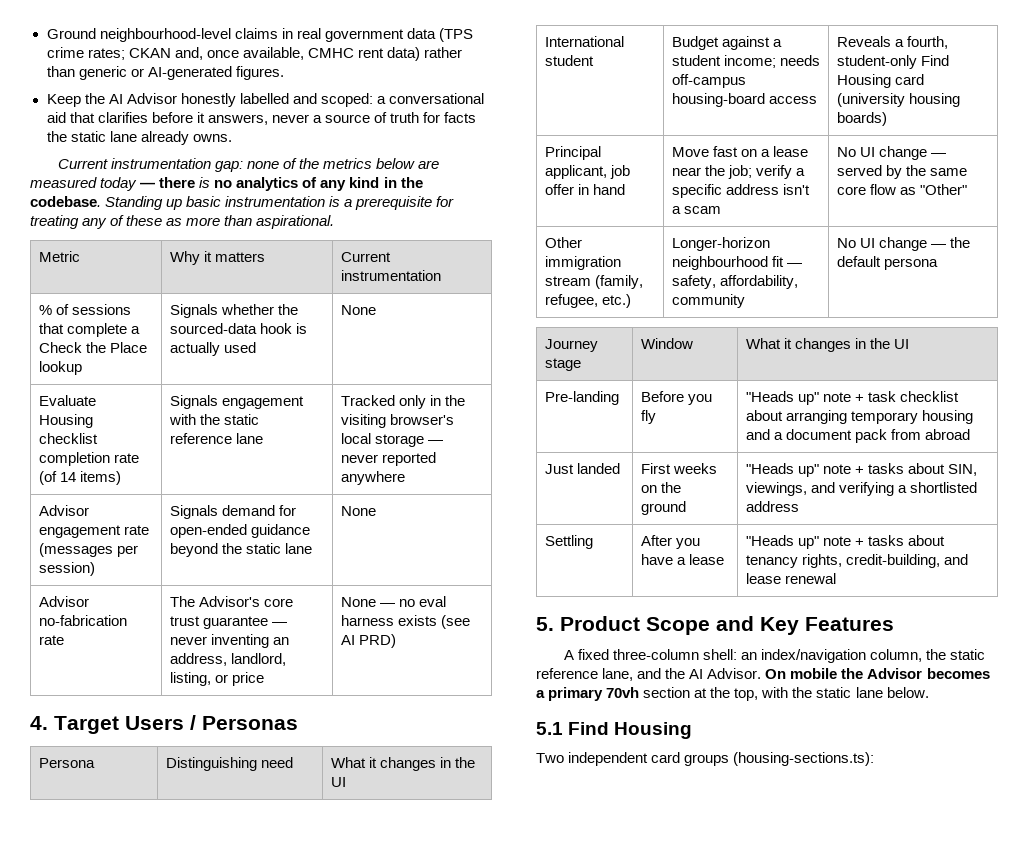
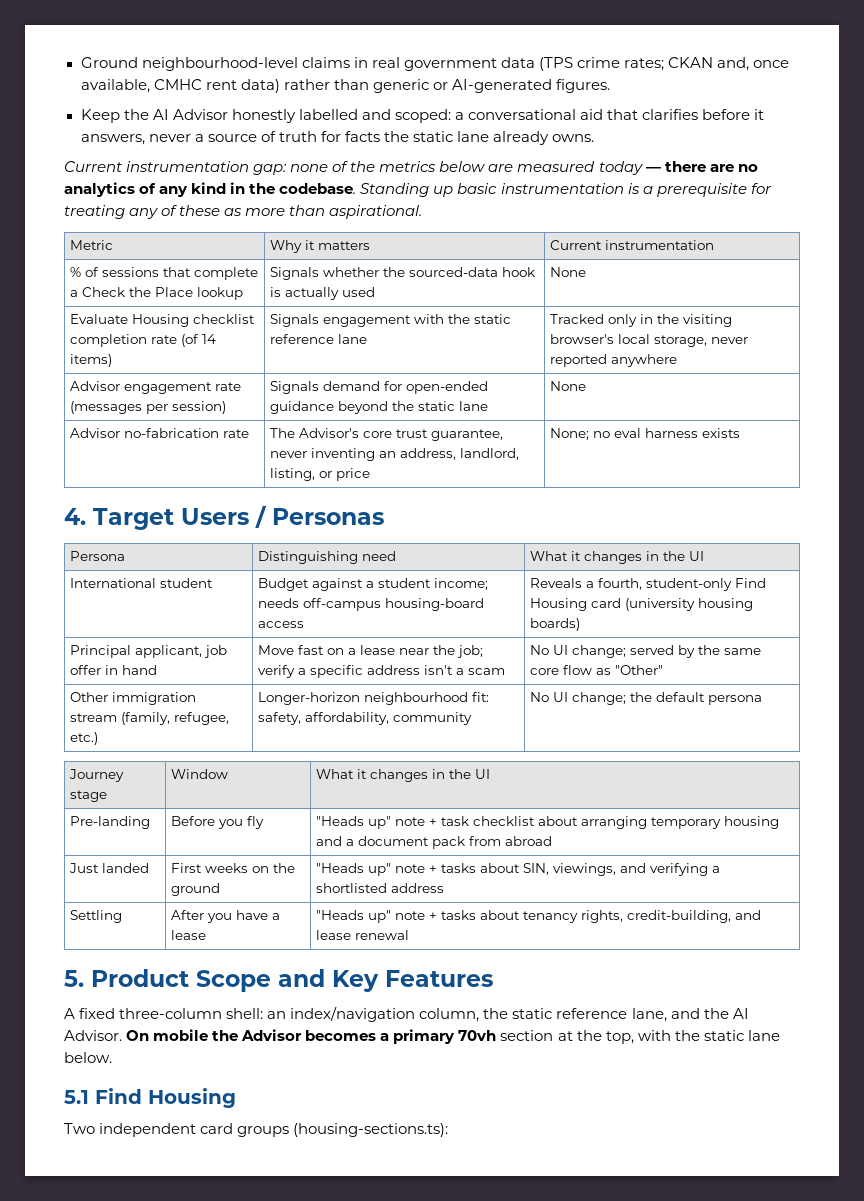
- Current instrumentation gap: none of the metrics below are measured today — there is no analytics of any kind in the codebase.
+ Current instrumentation gap: none of the metrics below are measured today — there are no analytics of any kind in the codebase.
- Evaluate Housing checklist completion rate (of 14 items) | Signals engagement with the static reference lane | Tracked only in the visiting browser's local storage — never reported anywhere
+ Evaluate Housing checklist completion rate (of 14 items) | Signals engagement with the static reference lane | Tracked only in the visiting browser's local storage, never reported anywhere
- Advisor no-fabrication rate | The Advisor's core trust guarantee — never inventing an address, landlord, listing, or price | None — no eval harness exists (see AI PRD)
+ Advisor no-fabrication rate | The Advisor's core trust guarantee, never inventing an address, landlord, listing, or price | None; no eval harness exists
- Principal applicant, job offer in hand | Move fast on a lease near the job; verify a specific address isn't a scam | No UI change — served by the same core flow as "Other"
+ Principal applicant, job offer in hand | Move fast on a lease near the job; verify a specific address isn't a scam | No UI change; served by the same core flow as "Other"
- Other immigration stream (family, refugee, etc.) | Longer-horizon neighbourhood fit — safety, affordability, community | No UI change — the default persona
+ Other immigration stream (family, refugee, etc.) | Longer-horizon neighbourhood fit: safety, affordability, community | No UI change; the default persona

